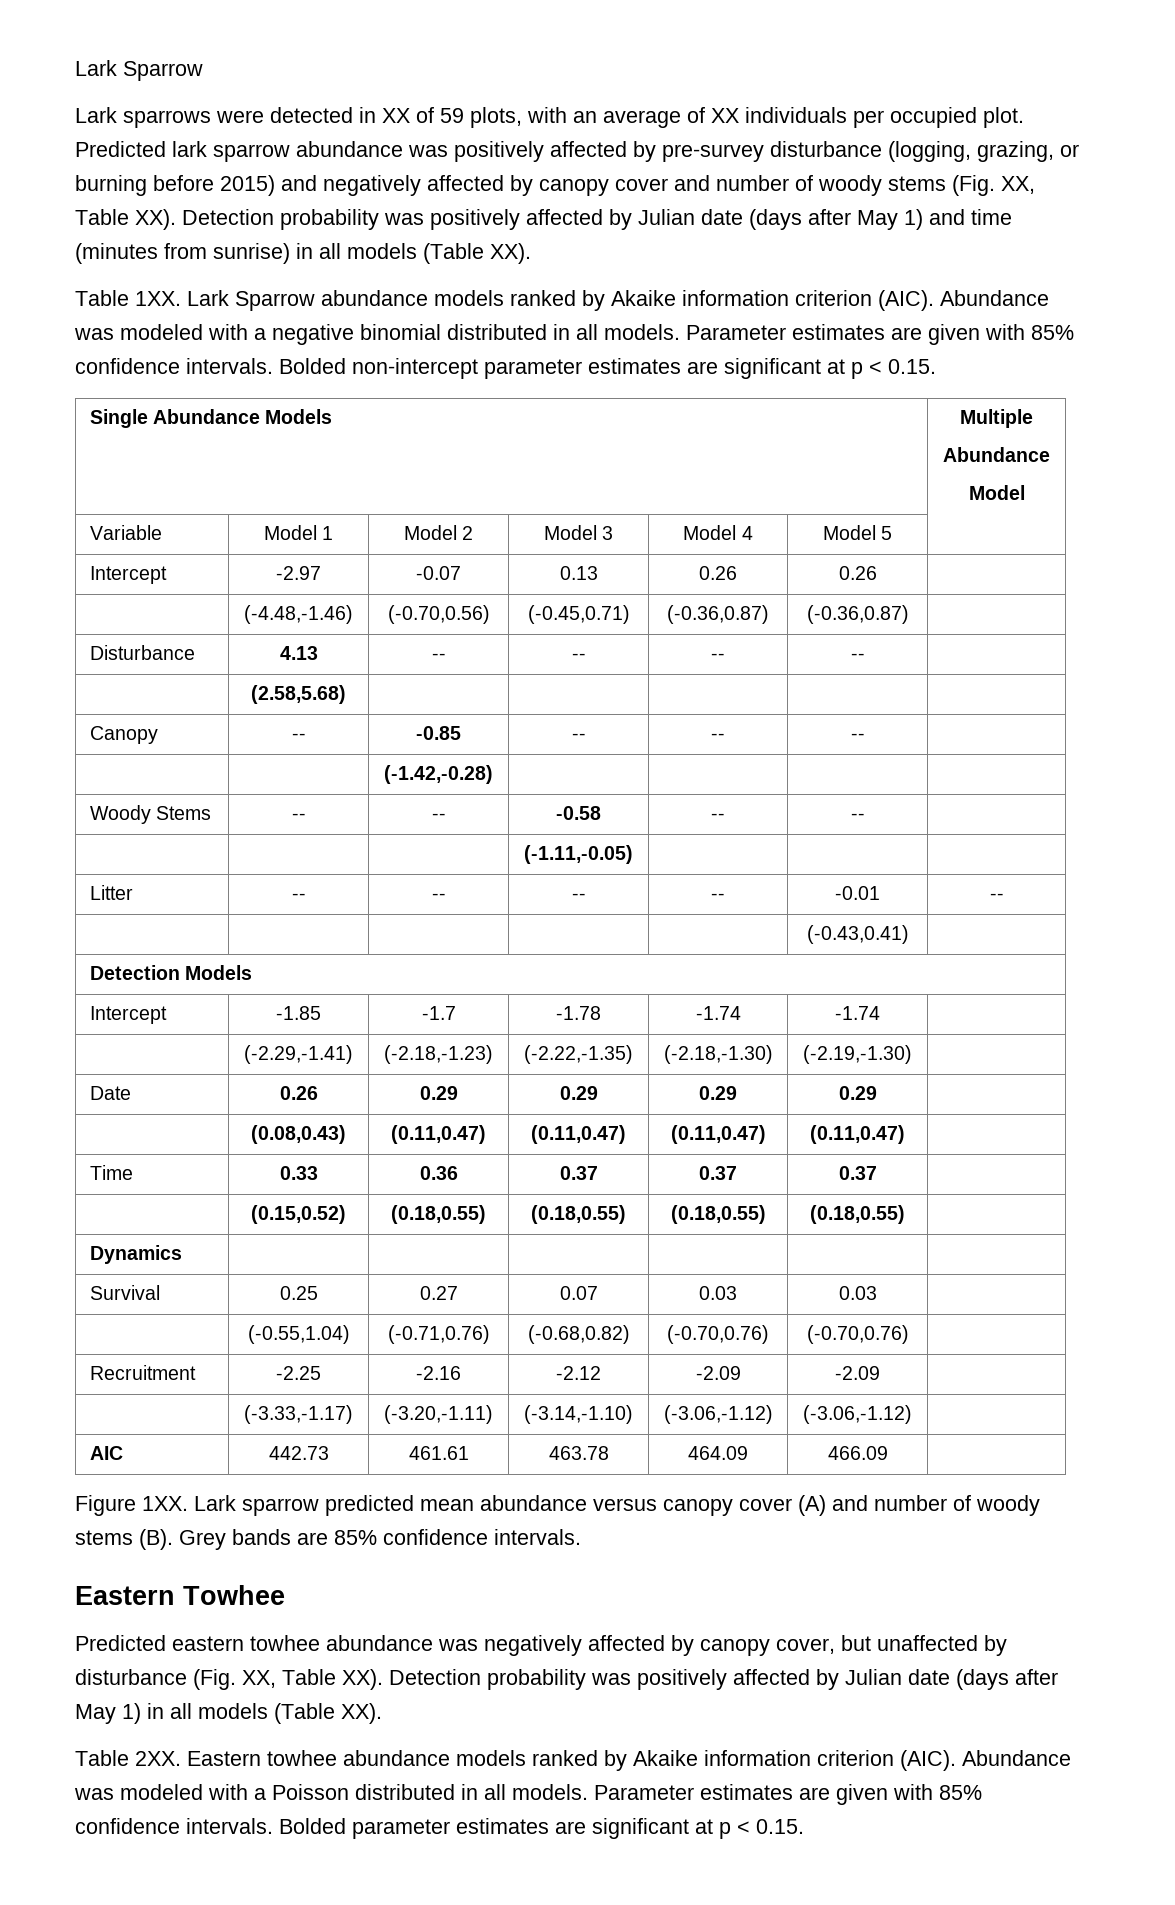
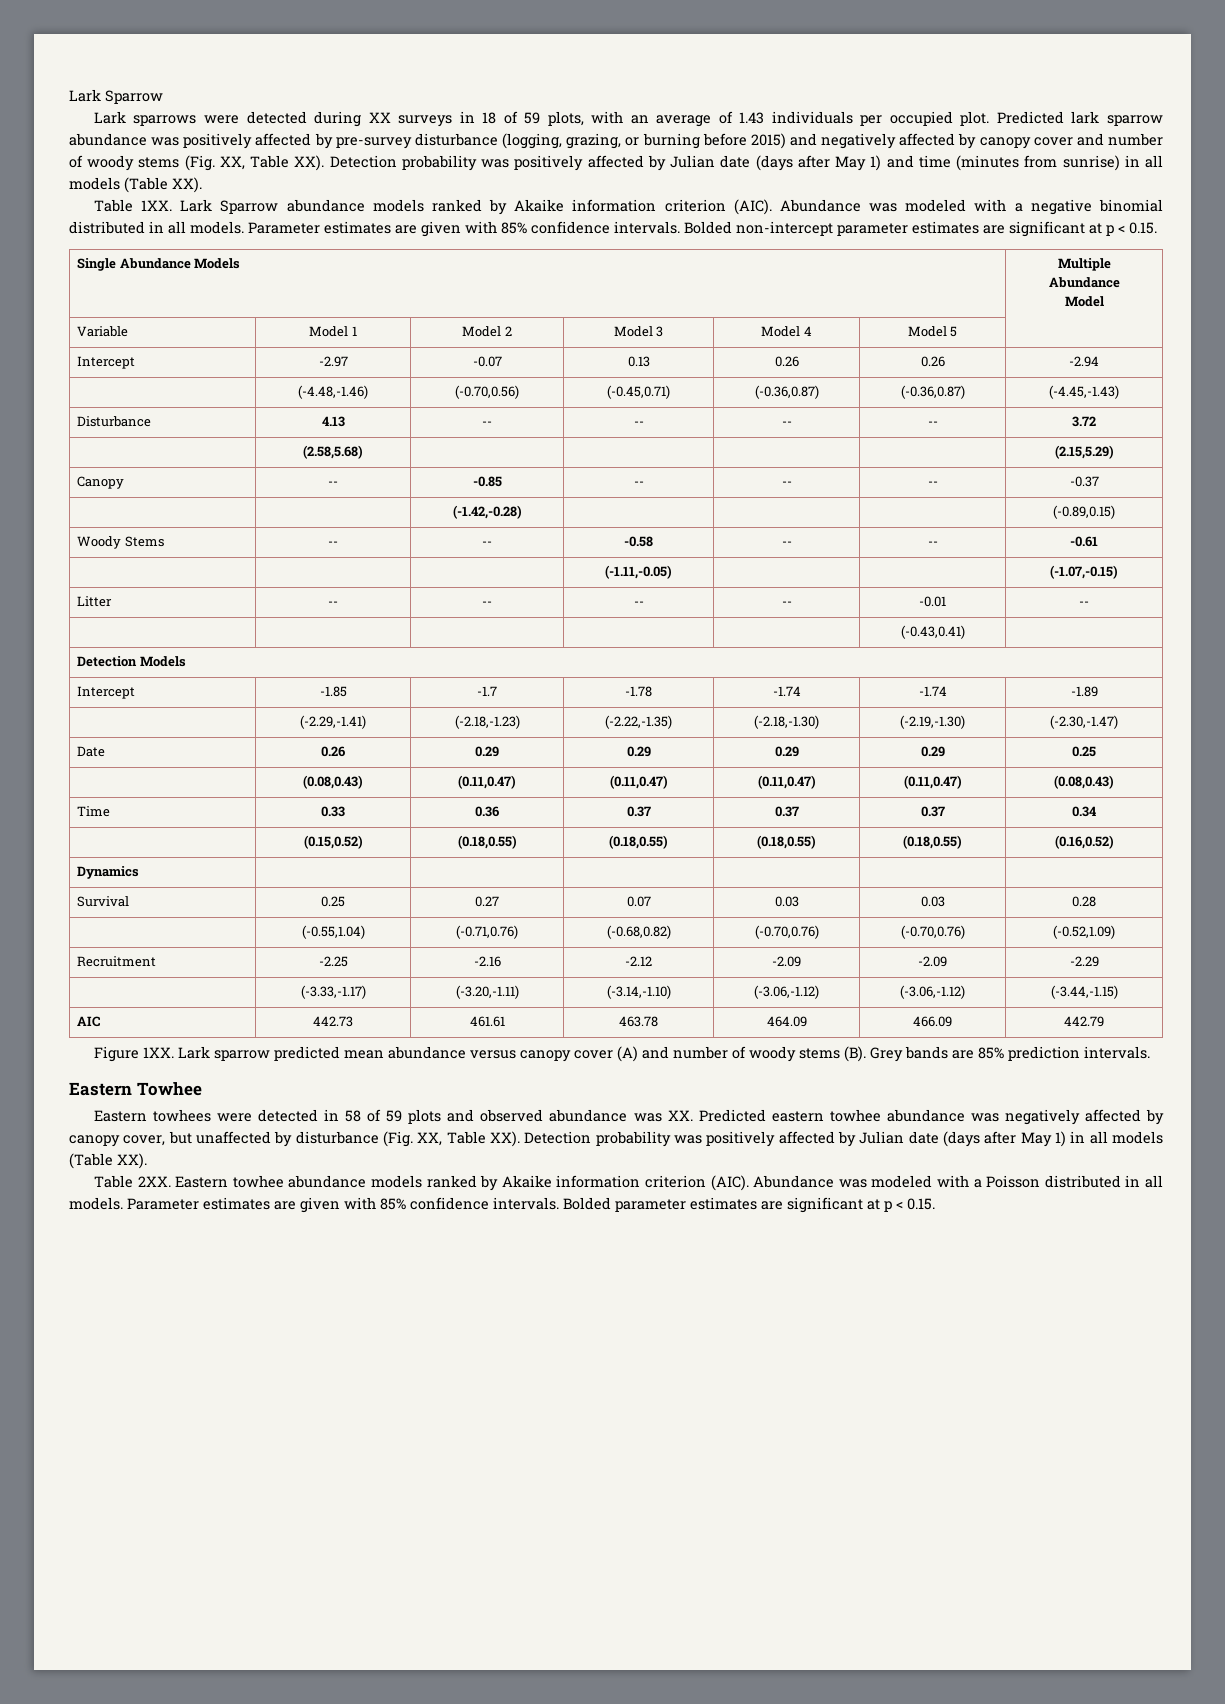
- Lark sparrows were detected in XX of 59 plots, with an average of XX individuals per occupied plot.
+ Lark sparrows were detected during XX surveys in 18 of 59 plots, with an average of 1.43 individuals per occupied plot.
- Intercept | -2.97 | -0.07 | 0.13 | 0.26 | 0.26 |
+ Intercept | -2.97 | -0.07 | 0.13 | 0.26 | 0.26 | -2.94
- | (-4.48,-1.46) | (-0.70,0.56) | (-0.45,0.71) | (-0.36,0.87) | (-0.36,0.87) |
+ | (-4.48,-1.46) | (-0.70,0.56) | (-0.45,0.71) | (-0.36,0.87) | (-0.36,0.87) | (-4.45,-1.43)
- Disturbance | 4.13 | -- | -- | -- | -- |
+ Disturbance | 4.13 | -- | -- | -- | -- | 3.72
- | (2.58,5.68) | | | | |
+ | (2.58,5.68) | | | | | (2.15,5.29)
- Canopy | -- | -0.85 | -- | -- | -- |
+ Canopy | -- | -0.85 | -- | -- | -- | -0.37
- | | (-1.42,-0.28) | | | |
+ | | (-1.42,-0.28) | | | | (-0.89,0.15)
- Woody Stems | -- | -- | -0.58 | -- | -- |
+ Woody Stems | -- | -- | -0.58 | -- | -- | -0.61
- | | | (-1.11,-0.05) | | |
+ | | | (-1.11,-0.05) | | | (-1.07,-0.15)
- Intercept | -1.85 | -1.7 | -1.78 | -1.74 | -1.74 |
+ Intercept | -1.85 | -1.7 | -1.78 | -1.74 | -1.74 | -1.89
- | (-2.29,-1.41) | (-2.18,-1.23) | (-2.22,-1.35) | (-2.18,-1.30) | (-2.19,-1.30) |
+ | (-2.29,-1.41) | (-2.18,-1.23) | (-2.22,-1.35) | (-2.18,-1.30) | (-2.19,-1.30) | (-2.30,-1.47)
- Date | 0.26 | 0.29 | 0.29 | 0.29 | 0.29 |
+ Date | 0.26 | 0.29 | 0.29 | 0.29 | 0.29 | 0.25
- | (0.08,0.43) | (0.11,0.47) | (0.11,0.47) | (0.11,0.47) | (0.11,0.47) |
+ | (0.08,0.43) | (0.11,0.47) | (0.11,0.47) | (0.11,0.47) | (0.11,0.47) | (0.08,0.43)
- Time | 0.33 | 0.36 | 0.37 | 0.37 | 0.37 |
+ Time | 0.33 | 0.36 | 0.37 | 0.37 | 0.37 | 0.34
- | (0.15,0.52) | (0.18,0.55) | (0.18,0.55) | (0.18,0.55) | (0.18,0.55) |
+ | (0.15,0.52) | (0.18,0.55) | (0.18,0.55) | (0.18,0.55) | (0.18,0.55) | (0.16,0.52)
- Survival | 0.25 | 0.27 | 0.07 | 0.03 | 0.03 |
+ Survival | 0.25 | 0.27 | 0.07 | 0.03 | 0.03 | 0.28
- | (-0.55,1.04) | (-0.71,0.76) | (-0.68,0.82) | (-0.70,0.76) | (-0.70,0.76) |
+ | (-0.55,1.04) | (-0.71,0.76) | (-0.68,0.82) | (-0.70,0.76) | (-0.70,0.76) | (-0.52,1.09)
- Recruitment | -2.25 | -2.16 | -2.12 | -2.09 | -2.09 |
+ Recruitment | -2.25 | -2.16 | -2.12 | -2.09 | -2.09 | -2.29
- | (-3.33,-1.17) | (-3.20,-1.11) | (-3.14,-1.10) | (-3.06,-1.12) | (-3.06,-1.12) |
+ | (-3.33,-1.17) | (-3.20,-1.11) | (-3.14,-1.10) | (-3.06,-1.12) | (-3.06,-1.12) | (-3.44,-1.15)
- AIC | 442.73 | 461.61 | 463.78 | 464.09 | 466.09 |
+ AIC | 442.73 | 461.61 | 463.78 | 464.09 | 466.09 | 442.79
- Lark sparrow predicted mean abundance versus canopy cover (A) and number of woody stems (B). Grey bands are 85% confidence intervals.
+ Lark sparrow predicted mean abundance versus canopy cover (A) and number of woody stems (B). Grey bands are 85% prediction intervals.
- Predicted eastern towhee abundance was negatively affected by canopy cover, but unaffected by disturbance (Fig. XX, Table XX). Detection probability was positively affected by Julian date (days after May 1) in all models (Table XX).
+ Eastern towhees were detected in 58 of 59 plots and observed abundance was XX. Predicted eastern towhee abundance was negatively affected by canopy cover, but unaffected by disturbance (Fig. XX, Table XX). Detection probability was positively affected by Julian date (days after May 1) in all models (Table XX).

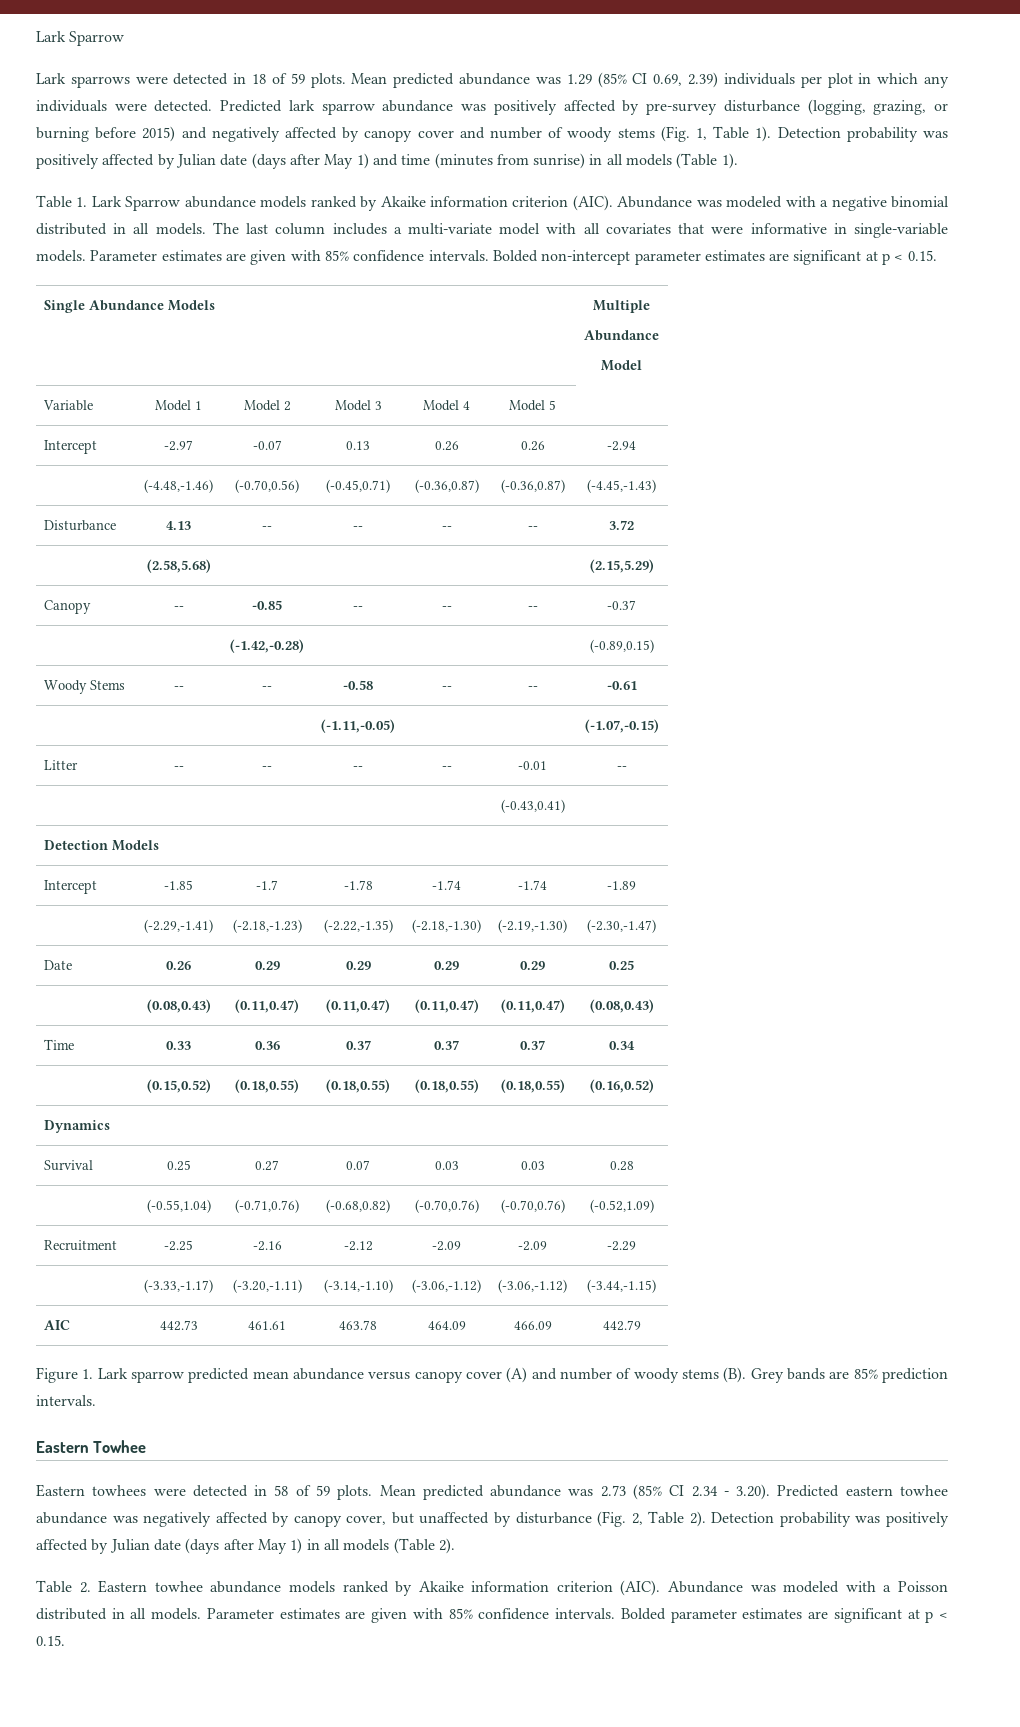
- Lark sparrows were detected during XX surveys in 18 of 59 plots, with an average of 1.43 individuals per occupied plot.
+ Lark sparrows were detected in 18 of 59 plots. Mean predicted abundance was 1.29 (85% CI 0.69, 2.39) individuals per plot in which any individuals were detected.
- Predicted lark sparrow abundance was positively affected by pre-survey disturbance (logging, grazing, or burning before 2015) and negatively affected by canopy cover and number of woody stems (Fig. XX, Table XX). Detection probability was positively affected by Julian date (days after May 1) and time (minutes from sunrise) in all models (Table XX).
- Table 1XX. Lark Sparrow abundance models ranked by Akaike information criterion (AIC).
+ Predicted lark sparrow abundance was positively affected by pre-survey disturbance (logging, grazing, or burning before 2015) and negatively affected by canopy cover and number of woody stems (Fig. 1, Table 1). Detection probability was positively affected by Julian date (days after May 1) and time (minutes from sunrise) in all models (Table 1).
+ Table 1. Lark Sparrow abundance models ranked by Akaike information criterion (AIC).
+ The last column includes a multi-variate model with all covariates that were informative in single-variable models.
- Figure 1XX. Lark sparrow predicted mean abundance versus canopy cover (A) and number of woody stems (B). Grey bands are 85% prediction intervals.
+ Figure 1. Lark sparrow predicted mean abundance versus canopy cover (A) and number of woody stems (B). Grey bands are 85% prediction intervals.
- Eastern towhees were detected in 58 of 59 plots and observed abundance was XX. Predicted eastern towhee abundance was negatively affected by canopy cover, but unaffected by disturbance (Fig. XX, Table XX). Detection probability was positively affected by Julian date (days after May 1) in all models (Table XX).
- Table 2XX. Eastern towhee abundance models ranked by Akaike information criterion (AIC).
+ Eastern towhees were detected in 58 of 59 plots. Mean predicted abundance was 2.73 (85% CI 2.34 - 3.20). Predicted eastern towhee abundance was negatively affected by canopy cover, but unaffected by disturbance (Fig. 2, Table 2). Detection probability was positively affected by Julian date (days after May 1) in all models (Table 2).
+ Table 2. Eastern towhee abundance models ranked by Akaike information criterion (AIC).

